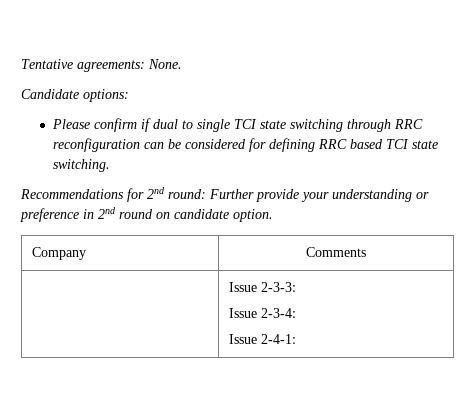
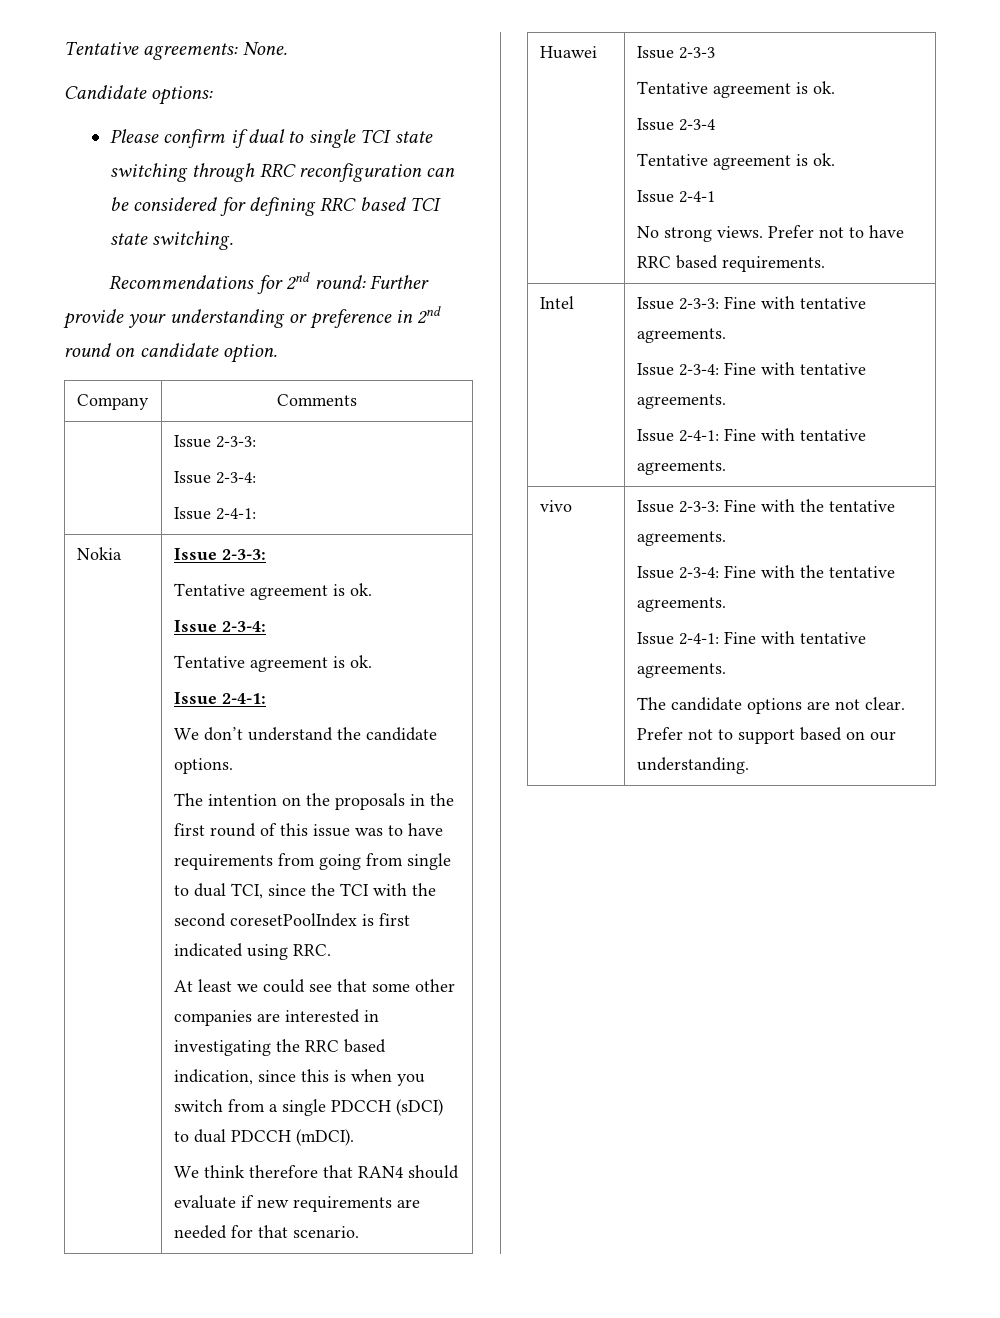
+ Nokia | Issue 2-3-3:
+ Tentative agreement is ok.
+ Issue 2-3-4:
+ Tentative agreement is ok.
+ Issue 2-4-1:
+ We don’t understand the candidate options.
+ The intention on the proposals in the first round of this issue was to have requirements from going from single to dual TCI, since the TCI with the second coresetPoolIndex is first indicated using RRC.
+ At least we could see that some other companies are interested in investigating the RRC based indication, since this is when you switch from a single PDCCH (sDCI) to dual PDCCH (mDCI).
+ We think therefore that RAN4 should evaluate if new requirements are needed for that scenario.
+ Huawei | Issue 2-3-3
+ Tentative agreement is ok.
+ Issue 2-3-4
+ Tentative agreement is ok.
+ Issue 2-4-1
+ No strong views. Prefer not to have RRC based requirements.
+ Intel | Issue 2-3-3: Fine with tentative agreements.
+ Issue 2-3-4: Fine with tentative agreements.
+ Issue 2-4-1: Fine with tentative agreements.
+ vivo | Issue 2-3-3: Fine with the tentative agreements.
+ Issue 2-3-4: Fine with the tentative agreements.
+ Issue 2-4-1: Fine with tentative agreements.
+ The candidate options are not clear. Prefer not to support based on our understanding.

